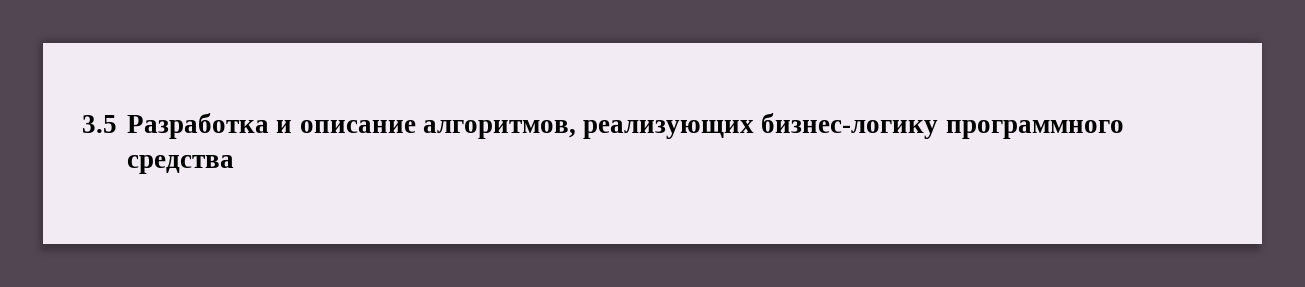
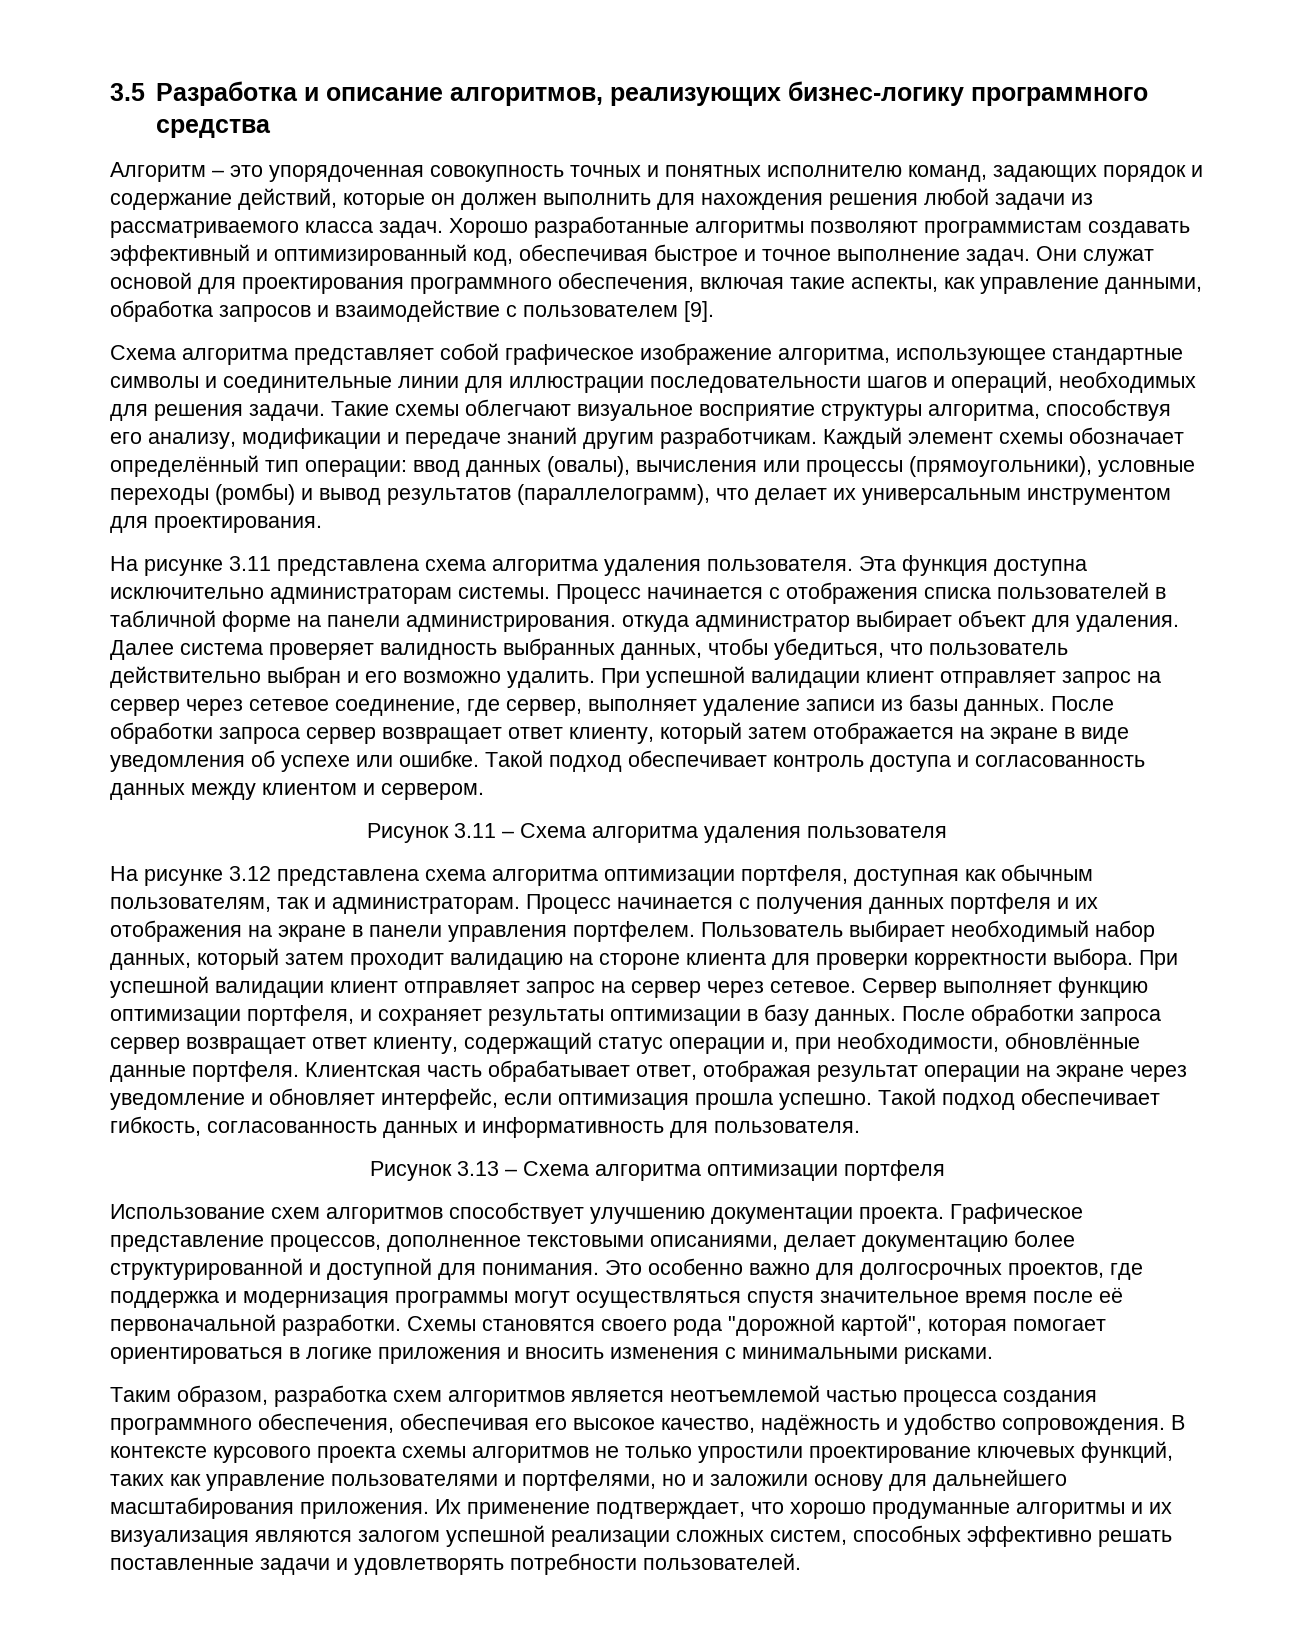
+ Алгоритм – это упорядоченная совокупность точных и понятных исполнителю команд, задающих порядок и содержание действий, которые он должен выполнить для нахождения решения любой задачи из рассматриваемого класса задач. Хорошо разработанные алгоритмы позволяют программистам создавать эффективный и оптимизированный код, обеспечивая быстрое и точное выполнение задач. Они служат основой для проектирования программного обеспечения, включая такие аспекты, как управление данными, обработка запросов и взаимодействие с пользователем [9].
+ Схема алгоритма представляет собой графическое изображение алгоритма, использующее стандартные символы и соединительные линии для иллюстрации последовательности шагов и операций, необходимых для решения задачи. Такие схемы облегчают визуальное восприятие структуры алгоритма, способствуя его анализу, модификации и передаче знаний другим разработчикам. Каждый элемент схемы обозначает определённый тип операции: ввод данных (овалы), вычисления или процессы (прямоугольники), условные переходы (ромбы) и вывод результатов (параллелограмм), что делает их универсальным инструментом для проектирования.
+ На рисунке 3.11 представлена схема алгоритма удаления пользователя. Эта функция доступна исключительно администраторам системы. Процесс начинается с отображения списка пользователей в табличной форме на панели администрирования. откуда администратор выбирает объект для удаления. Далее система проверяет валидность выбранных данных, чтобы убедиться, что пользователь действительно выбран и его возможно удалить. При успешной валидации клиент отправляет запрос на сервер через сетевое соединение, где сервер, выполняет удаление записи из базы данных. После обработки запроса сервер возвращает ответ клиенту, который затем отображается на экране в виде уведомления об успехе или ошибке. Такой подход обеспечивает контроль доступа и согласованность данных между клиентом и сервером.
+ Рисунок 3.11 – Схема алгоритма удаления пользователя
+ На рисунке 3.12 представлена схема алгоритма оптимизации портфеля, доступная как обычным пользователям, так и администраторам. Процесс начинается с получения данных портфеля и их отображения на экране в панели управления портфелем. Пользователь выбирает необходимый набор данных, который затем проходит валидацию на стороне клиента для проверки корректности выбора. При успешной валидации клиент отправляет запрос на сервер через сетевое. Сервер выполняет функцию оптимизации портфеля, и сохраняет результаты оптимизации в базу данных. После обработки запроса сервер возвращает ответ клиенту, содержащий статус операции и, при необходимости, обновлённые данные портфеля. Клиентская часть обрабатывает ответ, отображая результат операции на экране через уведомление и обновляет интерфейс, если оптимизация прошла успешно. Такой подход обеспечивает гибкость, согласованность данных и информативность для пользователя.
+ Рисунок 3.13 – Схема алгоритма оптимизации портфеля
+ Использование схем алгоритмов способствует улучшению документации проекта. Графическое представление процессов, дополненное текстовыми описаниями, делает документацию более структурированной и доступной для понимания. Это особенно важно для долгосрочных проектов, где поддержка и модернизация программы могут осуществляться спустя значительное время после её первоначальной разработки. Схемы становятся своего рода "дорожной картой", которая помогает ориентироваться в логике приложения и вносить изменения с минимальными рисками.
+ Таким образом, разработка схем алгоритмов является неотъемлемой частью процесса создания программного обеспечения, обеспечивая его высокое качество, надёжность и удобство сопровождения. В контексте курсового проекта схемы алгоритмов не только упростили проектирование ключевых функций, таких как управление пользователями и портфелями, но и заложили основу для дальнейшего масштабирования приложения. Их применение подтверждает, что хорошо продуманные алгоритмы и их визуализация являются залогом успешной реализации сложных систем, способных эффективно решать поставленные задачи и удовлетворять потребности пользователей.

